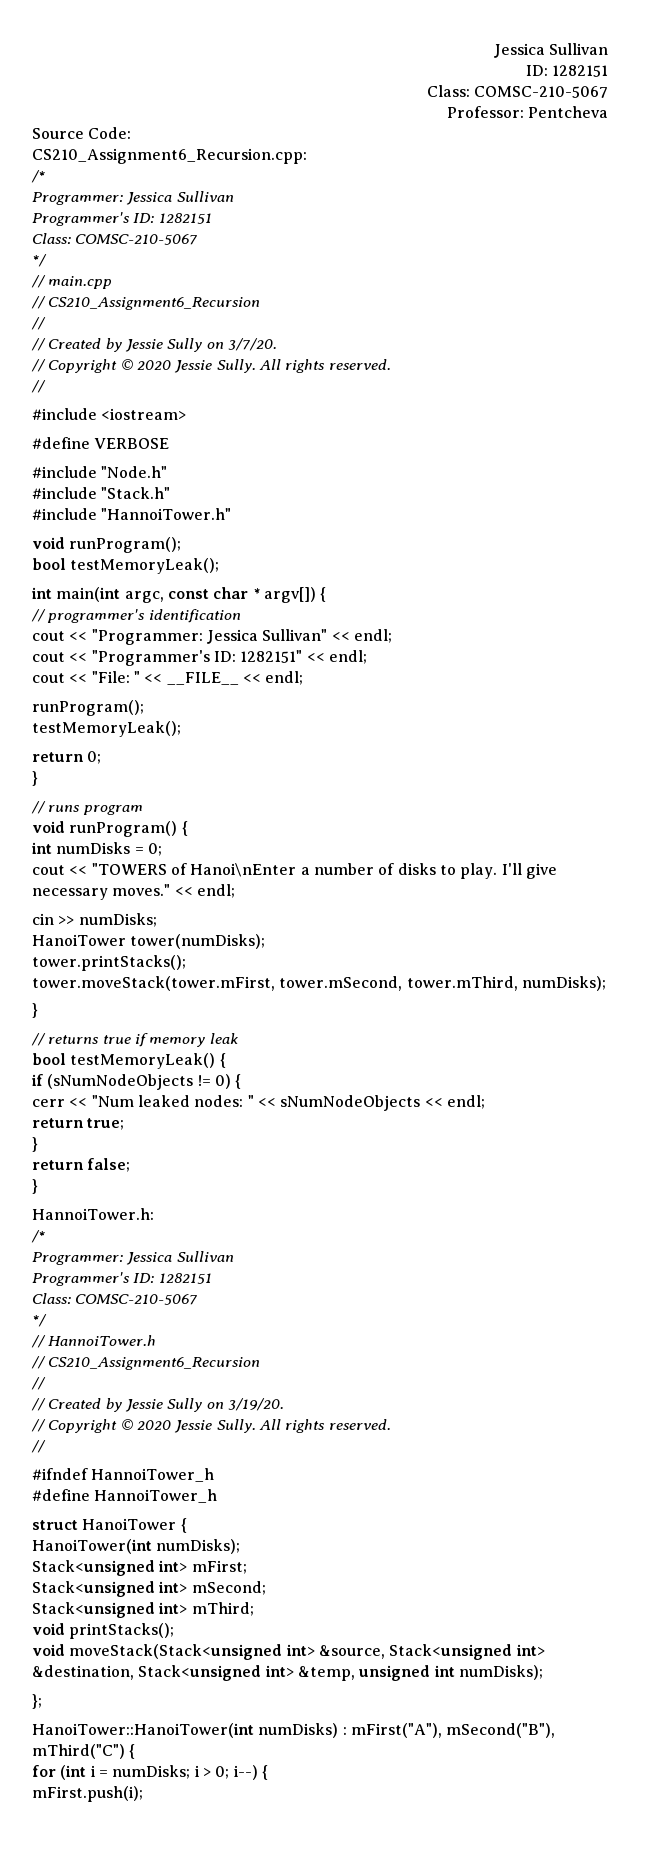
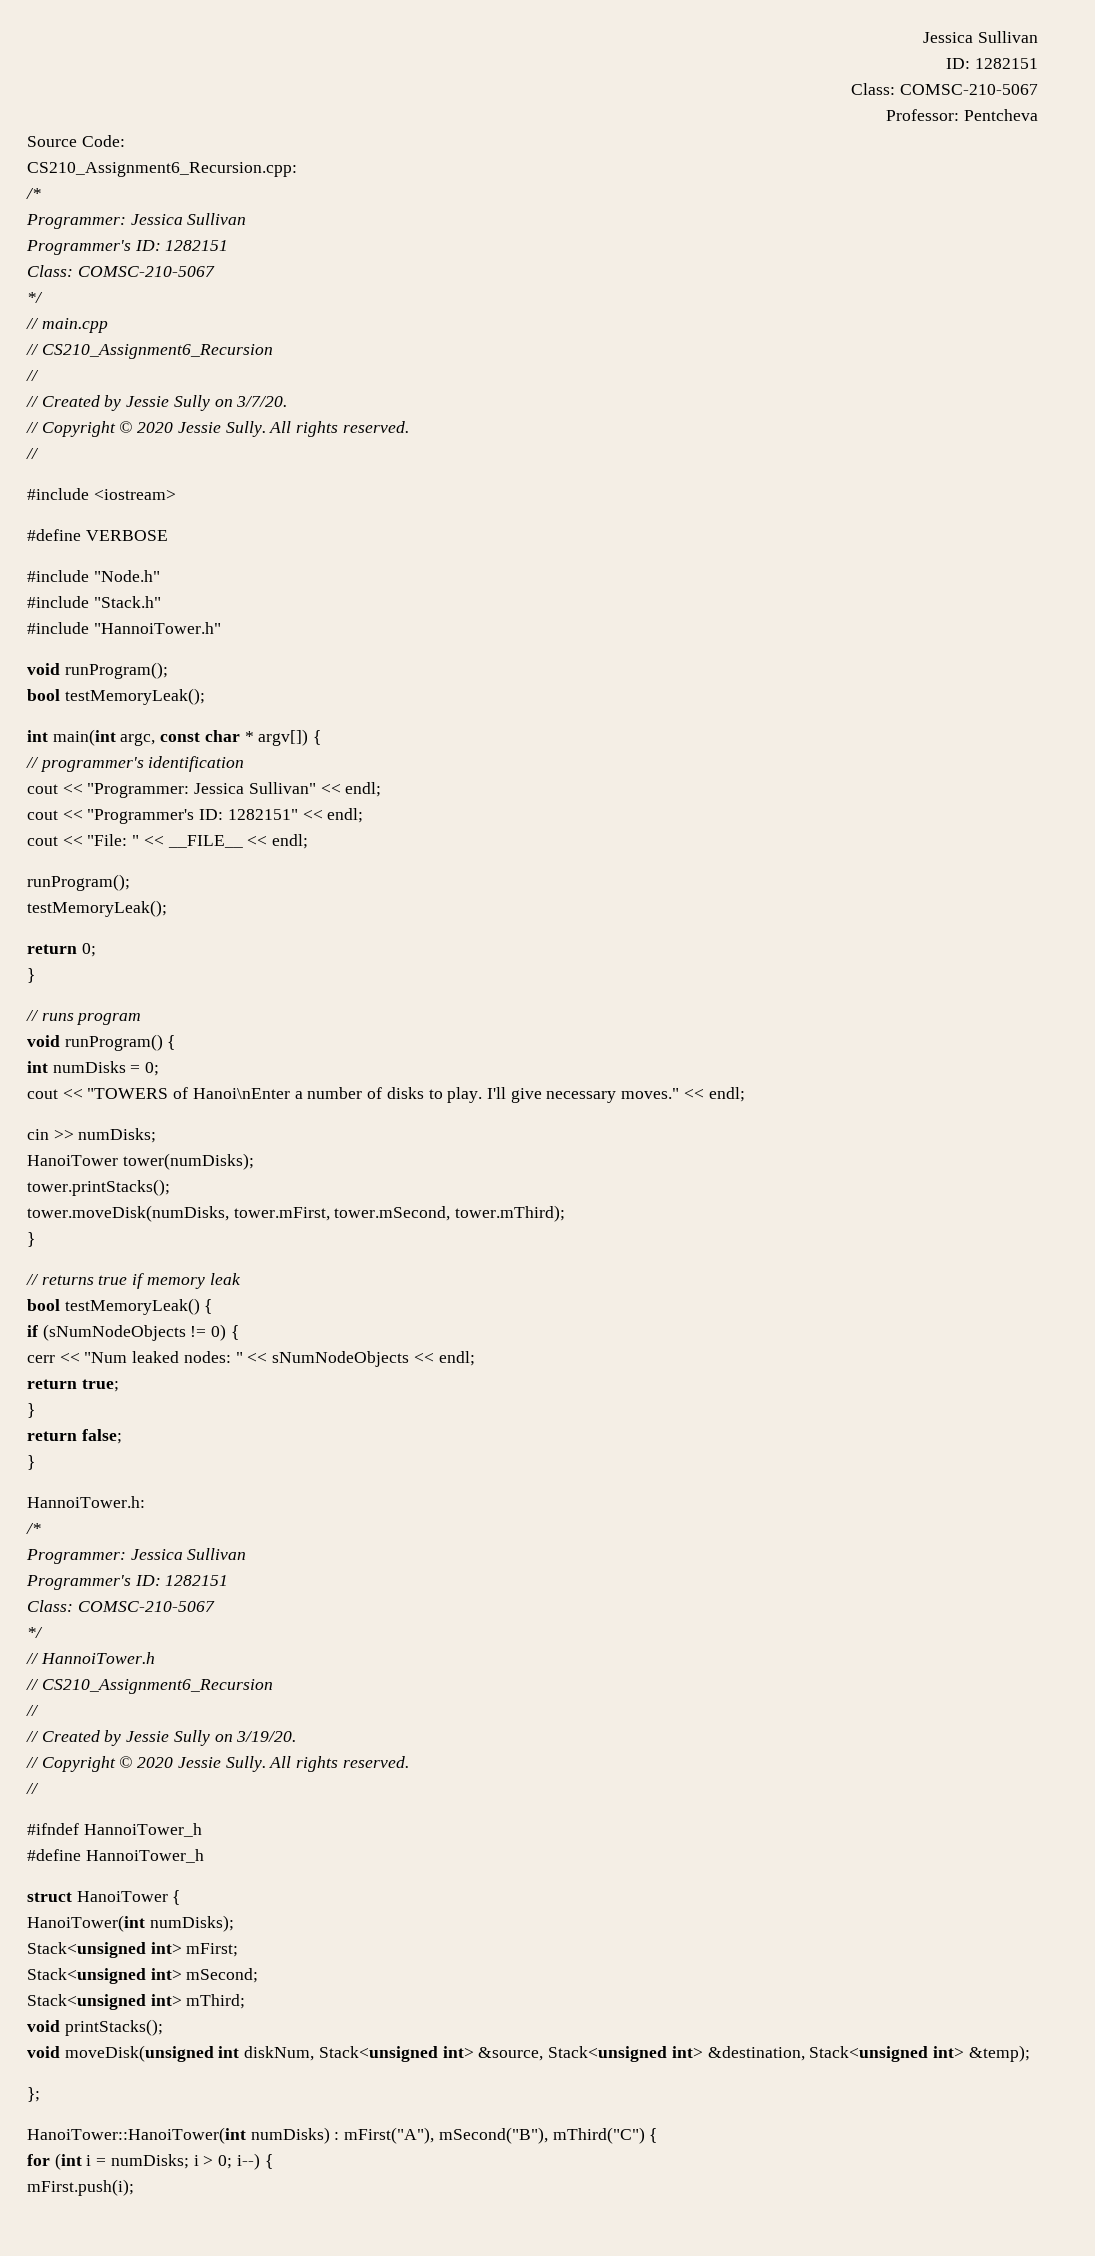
- tower.moveStack(tower.mFirst, tower.mSecond, tower.mThird, numDisks);
+ tower.moveDisk(numDisks, tower.mFirst, tower.mSecond, tower.mThird);
- void moveStack(Stack<unsigned int> &source, Stack<unsigned int> &destination, Stack<unsigned int> &temp, unsigned int numDisks);
+ void moveDisk(unsigned int diskNum, Stack<unsigned int> &source, Stack<unsigned int> &destination, Stack<unsigned int> &temp);

